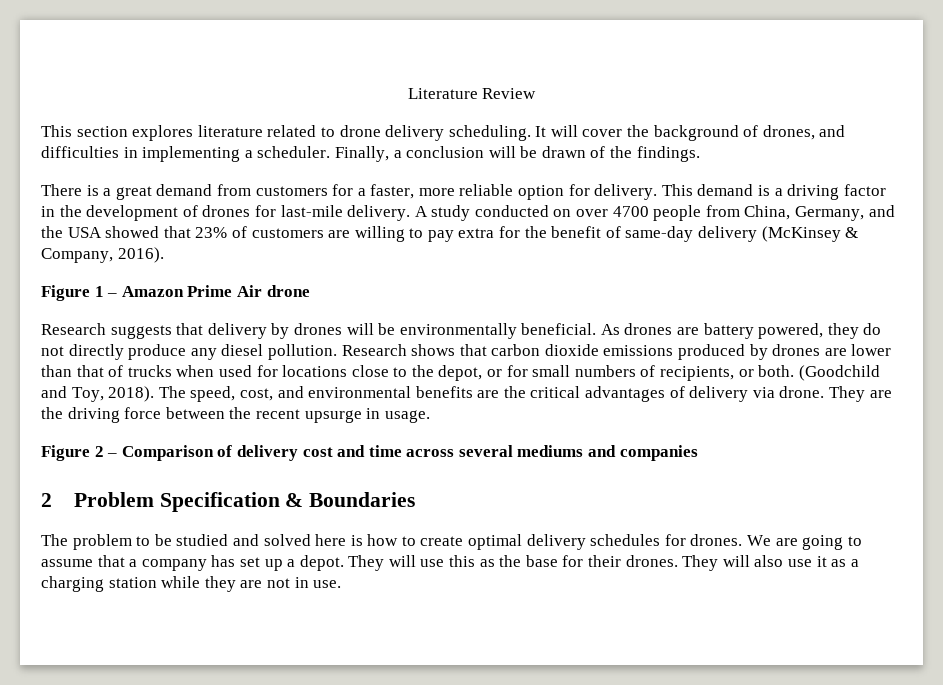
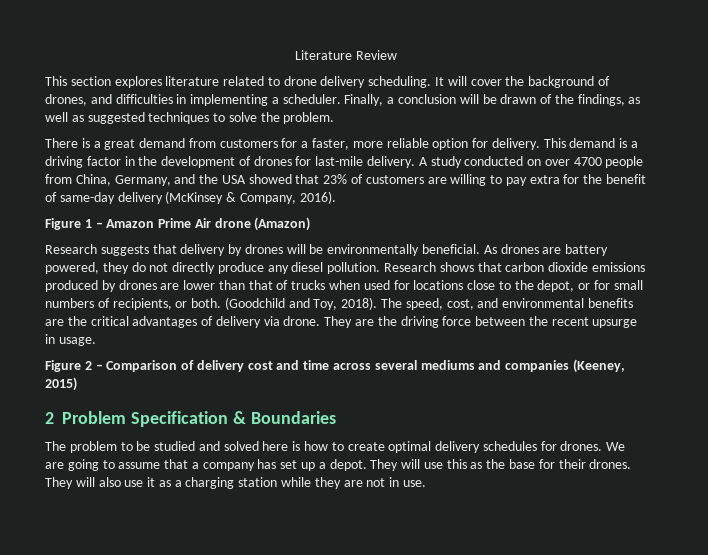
- Finally, a conclusion will be drawn of the findings.
+ Finally, a conclusion will be drawn of the findings, as well as suggested techniques to solve the problem.
- Figure 1 – Amazon Prime Air drone
+ Figure 1 – Amazon Prime Air drone (Amazon)
- Figure 2 – Comparison of delivery cost and time across several mediums and companies
+ Figure 2 – Comparison of delivery cost and time across several mediums and companies (Keeney, 2015)

